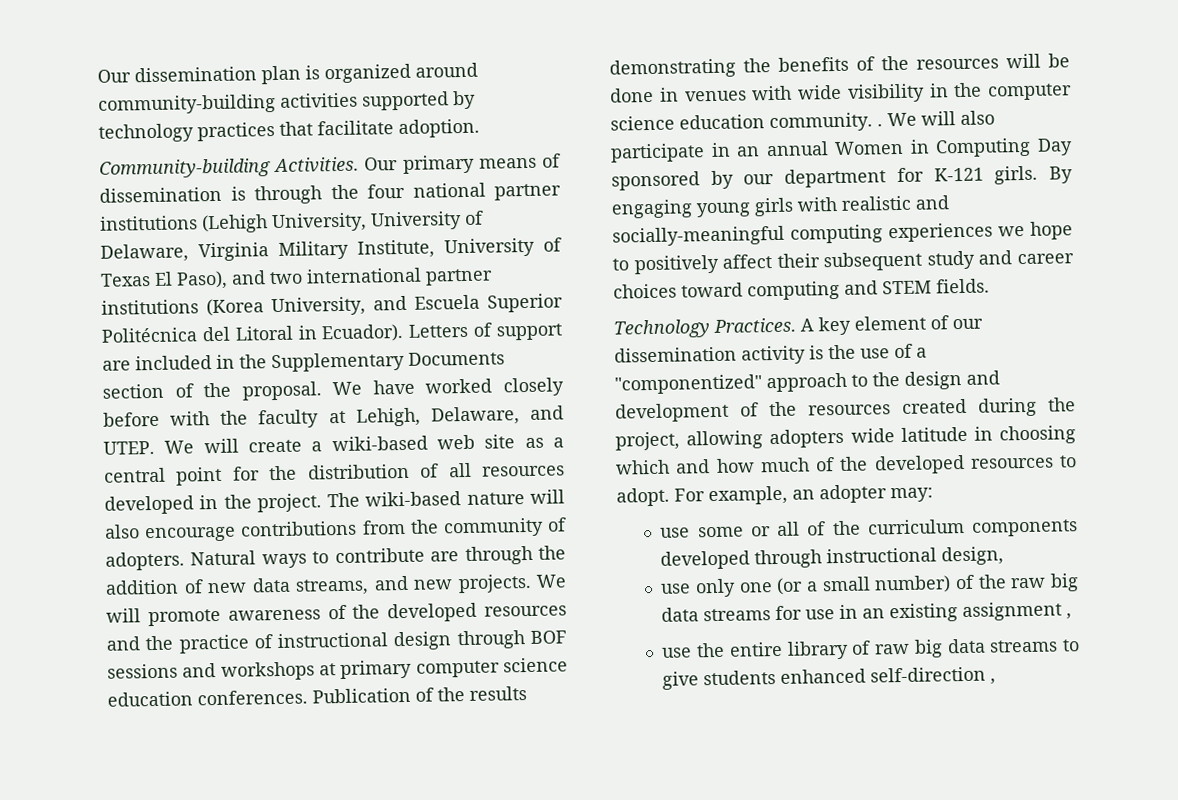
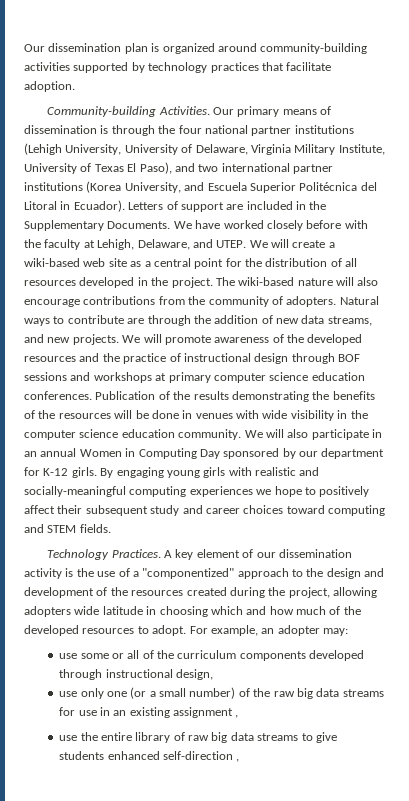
- Letters of support are included in the Supplementary Documents section of the proposal.
+ Letters of support are included in the Supplementary Documents.
- Publication of the results demonstrating the benefits of the resources will be done in venues with wide visibility in the computer science education community. .
+ Publication of the results demonstrating the benefits of the resources will be done in venues with wide visibility in the computer science education community.
- We will also participate in an annual Women in Computing Day sponsored by our department for K-121 girls.
+ We will also participate in an annual Women in Computing Day sponsored by our department for K-12 girls.

